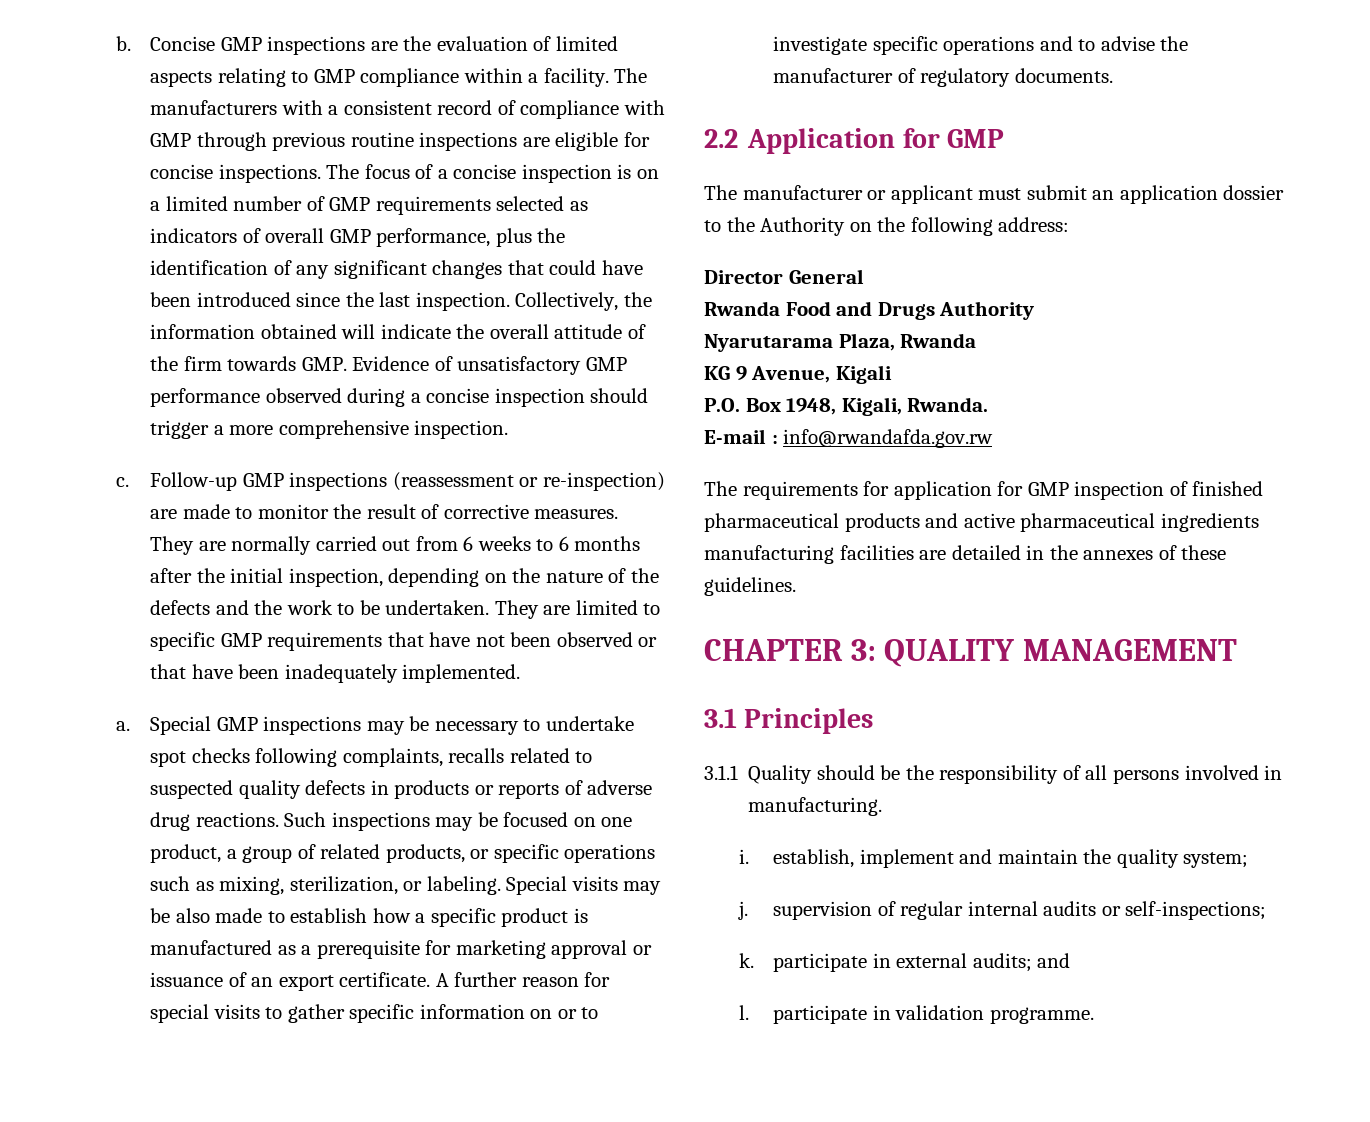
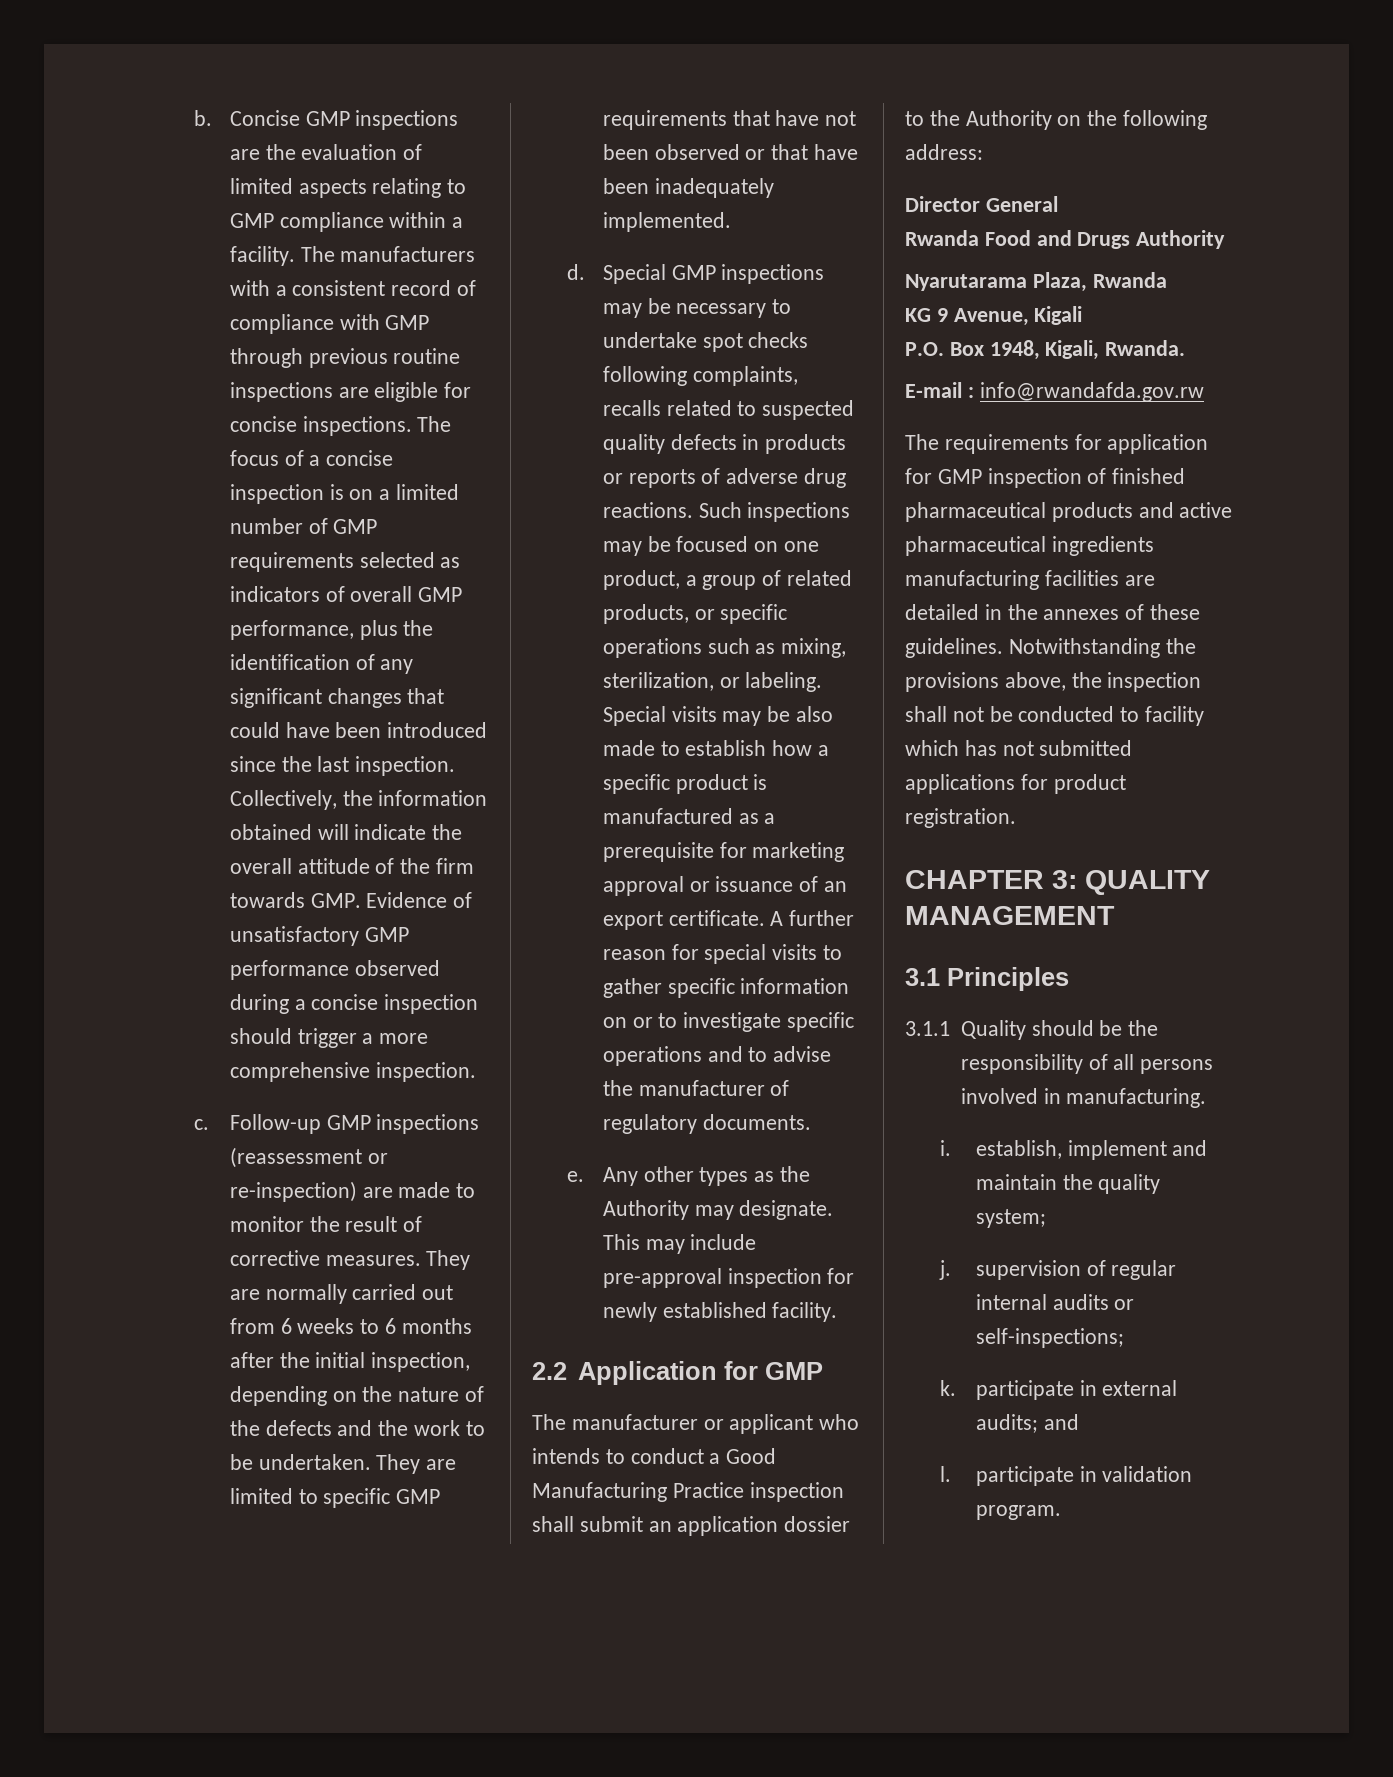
- a.
+ d.
+ e. Any other types as the Authority may designate. This may include pre-approval inspection for newly established facility.
- The manufacturer or applicant must submit an application dossier to the Authority on the following address:
+ The manufacturer or applicant who intends to conduct a Good Manufacturing Practice inspection shall submit an application dossier to the Authority on the following address:
+ Notwithstanding the provisions above, the inspection shall not be conducted to facility which has not submitted applications for product registration.
- l. participate in validation programme.
+ l. participate in validation program.

